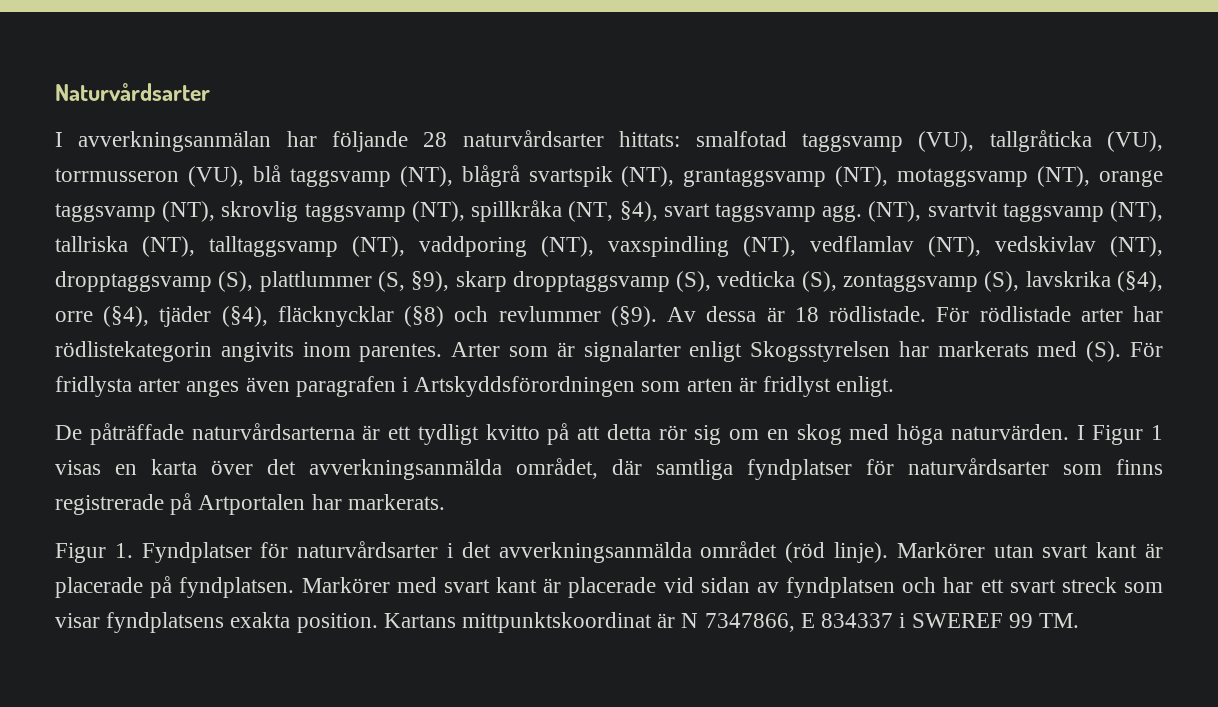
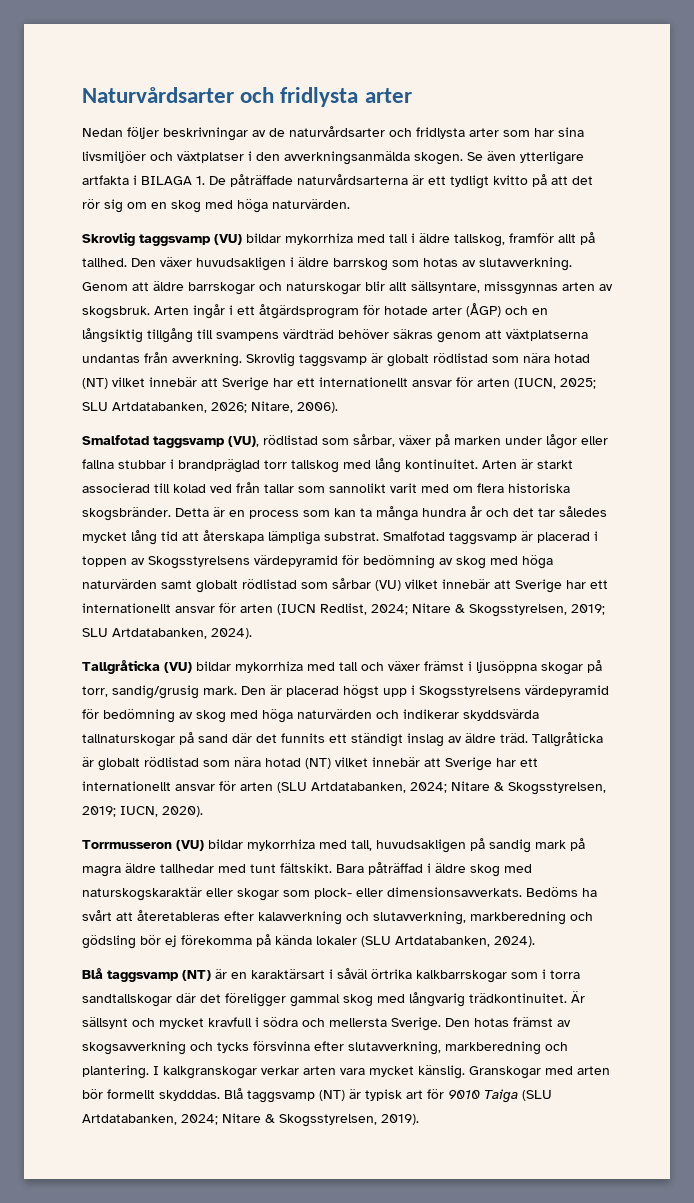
- Naturvårdsarter
- I avverkningsanmälan har följande 28 naturvårdsarter hittats: smalfotad taggsvamp (VU), tallgråticka (VU), torrmusseron (VU), blå taggsvamp (NT), blågrå svartspik (NT), grantaggsvamp (NT), motaggsvamp (NT), orange taggsvamp (NT), skrovlig taggsvamp (NT), spillkråka (NT, §4), svart taggsvamp agg. (NT), svartvit taggsvamp (NT), tallriska (NT), talltaggsvamp (NT), vaddporing (NT), vaxspindling (NT), vedflamlav (NT), vedskivlav (NT), dropptaggsvamp (S), plattlummer (S, §9), skarp dropptaggsvamp (S), vedticka (S), zontaggsvamp (S), lavskrika (§4), orre (§4), tjäder (§4), fläcknycklar (§8) och revlummer (§9). Av dessa är 18 rödlistade. För rödlistade arter har rödlistekategorin angivits inom parentes. Arter som är signalarter enligt Skogsstyrelsen har markerats med (S). För fridlysta arter anges även paragrafen i Artskyddsförordningen som arten är fridlyst enligt.
- De påträffade naturvårdsarterna är ett tydligt kvitto på att detta rör sig om en skog med höga naturvärden. I Figur 1 visas en karta över det avverkningsanmälda området, där samtliga fyndplatser för naturvårdsarter som finns registrerade på Artportalen har markerats.
- Figur 1. Fyndplatser för naturvårdsarter i det avverkningsanmälda området (röd linje). Markörer utan svart kant är placerade på fyndplatsen. Markörer med svart kant är placerade vid sidan av fyndplatsen och har ett svart streck som visar fyndplatsens exakta position. Kartans mittpunktskoordinat är N 7347866, E 834337 i SWEREF 99 TM.
+ Naturvårdsarter och fridlysta arter
+ Nedan följer beskrivningar av de naturvårdsarter och fridlysta arter som har sina livsmiljöer och växtplatser i den avverkningsanmälda skogen. Se även ytterligare artfakta i BILAGA 1. De påträffade naturvårdsarterna är ett tydligt kvitto på att det rör sig om en skog med höga naturvärden.
+ Skrovlig taggsvamp (VU) bildar mykorrhiza med tall i äldre tallskog, framför allt på tallhed. Den växer huvudsakligen i äldre barrskog som hotas av slutavverkning. Genom att äldre barrskogar och naturskogar blir allt sällsyntare, missgynnas arten av skogsbruk. Arten ingår i ett åtgärdsprogram för hotade arter (ÅGP) och en långsiktig tillgång till svampens värdträd behöver säkras genom att växtplatserna undantas från avverkning. Skrovlig taggsvamp är globalt rödlistad som nära hotad (NT) vilket innebär att Sverige har ett internationellt ansvar för arten (IUCN, 2025; SLU Artdatabanken, 2026; Nitare, 2006).
+ Smalfotad taggsvamp (VU), rödlistad som sårbar, växer på marken under lågor eller fallna stubbar i brandpräglad torr tallskog med lång kontinuitet. Arten är starkt associerad till kolad ved från tallar som sannolikt varit med om flera historiska skogsbränder. Detta är en process som kan ta många hundra år och det tar således mycket lång tid att återskapa lämpliga substrat. Smalfotad taggsvamp är placerad i toppen av Skogsstyrelsens värdepyramid för bedömning av skog med höga naturvärden samt globalt rödlistad som sårbar (VU) vilket innebär att Sverige har ett internationellt ansvar för arten (IUCN Redlist, 2024; Nitare & Skogsstyrelsen, 2019; SLU Artdatabanken, 2024).
+ Tallgråticka (VU) bildar mykorrhiza med tall och växer främst i ljusöppna skogar på torr, sandig/grusig mark. Den är placerad högst upp i Skogsstyrelsens värdepyramid för bedömning av skog med höga naturvärden och indikerar skyddsvärda tallnaturskogar på sand där det funnits ett ständigt inslag av äldre träd. Tallgråticka är globalt rödlistad som nära hotad (NT) vilket innebär att Sverige har ett internationellt ansvar för arten (SLU Artdatabanken, 2024; Nitare & Skogsstyrelsen, 2019; IUCN, 2020).
+ Torrmusseron (VU) bildar mykorrhiza med tall, huvudsakligen på sandig mark på magra äldre tallhedar med tunt fältskikt. Bara påträffad i äldre skog med naturskogskaraktär eller skogar som plock- eller dimensionsavverkats. Bedöms ha svårt att återetableras efter kalavverkning och slutavverkning, markberedning och gödsling bör ej förekomma på kända lokaler (SLU Artdatabanken, 2024).
+ Blå taggsvamp (NT) är en karaktärsart i såväl örtrika kalkbarrskogar som i torra sandtallskogar där det föreligger gammal skog med långvarig trädkontinuitet. Är sällsynt och mycket kravfull i södra och mellersta Sverige. Den hotas främst av skogsavverkning och tycks försvinna efter slutavverkning, markberedning och plantering. I kalkgranskogar verkar arten vara mycket känslig. Granskogar med arten bör formellt skydddas. Blå taggsvamp (NT) är typisk art för 9010 Taiga (SLU Artdatabanken, 2024; Nitare & Skogsstyrelsen, 2019).

